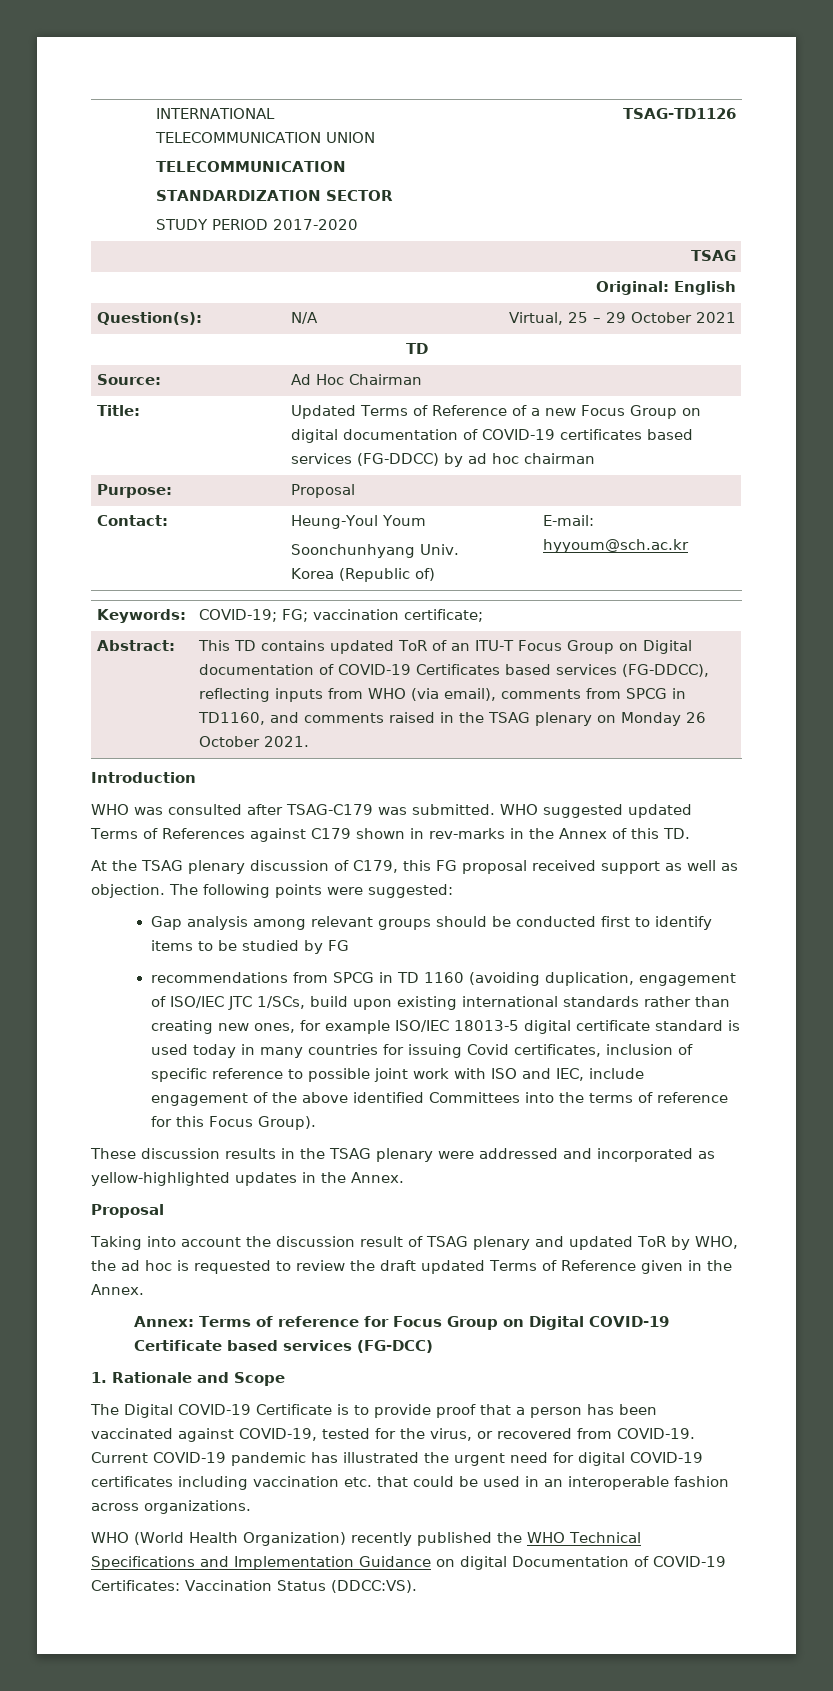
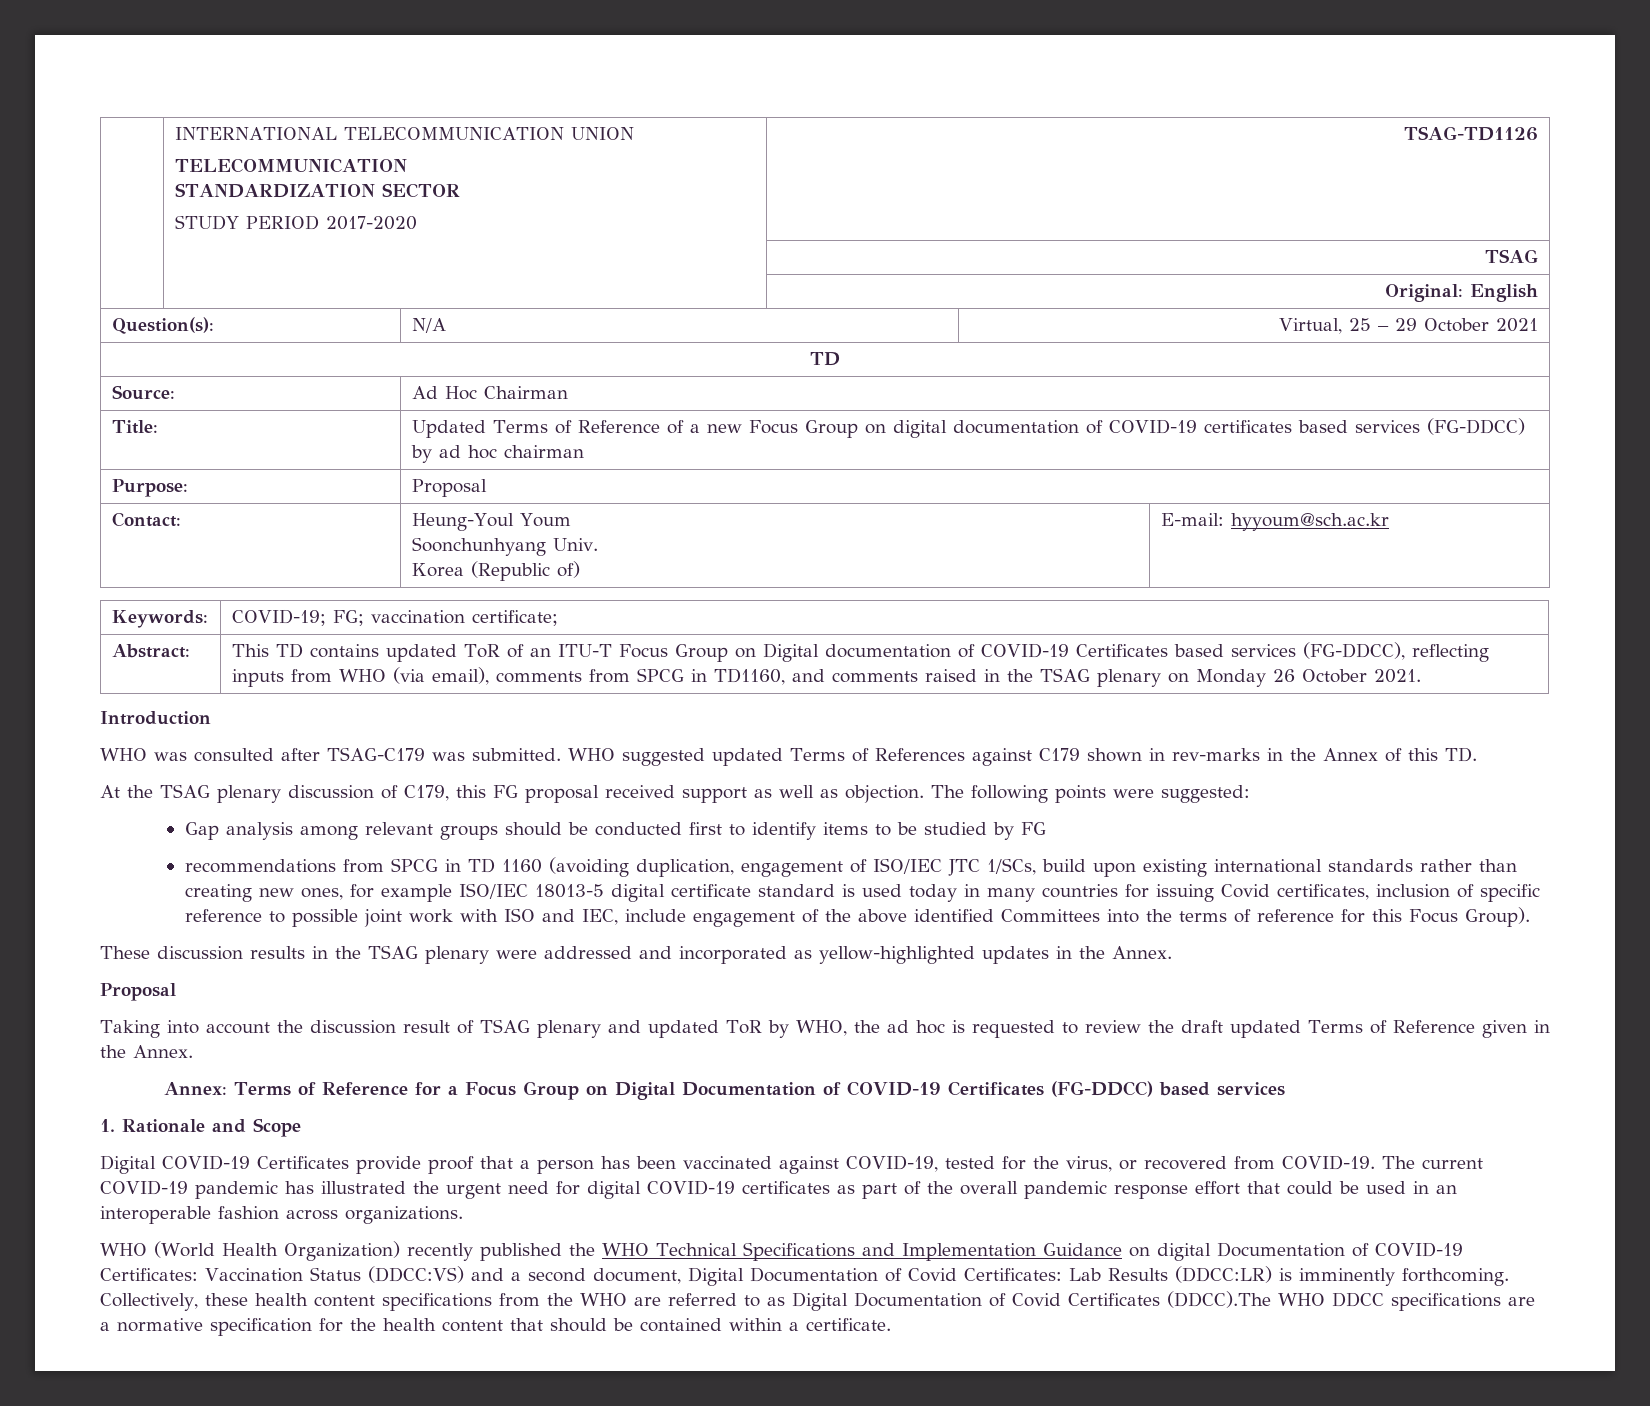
- Annex: Terms of reference for Focus Group on Digital COVID-19 Certificate based services (FG-DCC)
+ Annex: Terms of Reference for a Focus Group on Digital Documentation of COVID-19 Certificates (FG-DDCC) based services
- The Digital COVID-19 Certificate is to provide proof that a person has been vaccinated against COVID-19, tested for the virus, or recovered from COVID-19.
+ Digital COVID-19 Certificates provide proof that a person has been vaccinated against COVID-19, tested for the virus, or recovered from COVID-19.
- Current COVID-19 pandemic has illustrated the urgent need for digital COVID-19 certificates including vaccination etc. that could be used in an interoperable fashion across organizations.
+ The current COVID-19 pandemic has illustrated the urgent need for digital COVID-19 certificates as part of the overall pandemic response effort that could be used in an interoperable fashion across organizations.
- WHO (World Health Organization) recently published the WHO Technical Specifications and Implementation Guidance on digital Documentation of COVID-19 Certificates: Vaccination Status (DDCC:VS).
+ WHO (World Health Organization) recently published the WHO Technical Specifications and Implementation Guidance on digital Documentation of COVID-19 Certificates: Vaccination Status (DDCC:VS) and a second document, Digital Documentation of Covid Certificates: Lab Results (DDCC:LR) is imminently forthcoming. Collectively, these health content specifications from the WHO are referred to as Digital Documentation of Covid Certificates (DDCC).The WHO DDCC specifications are a normative specification for the health content that should be contained within a certificate.

